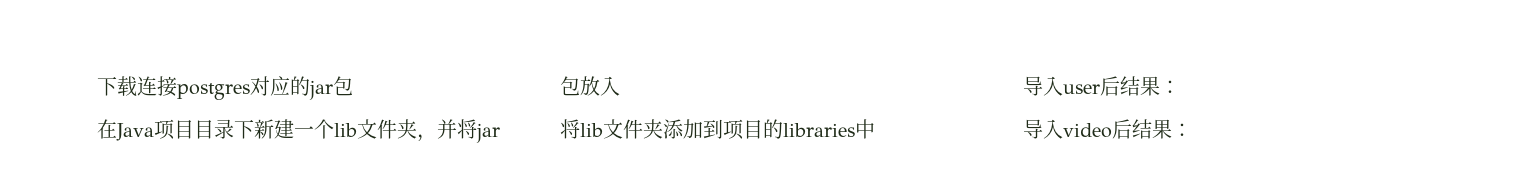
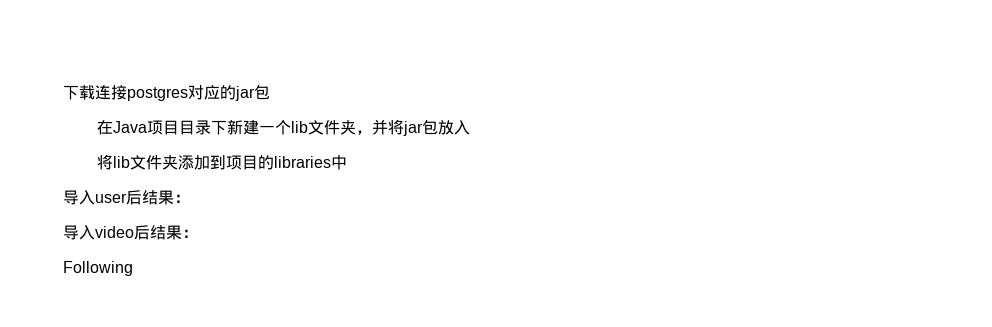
+ Following

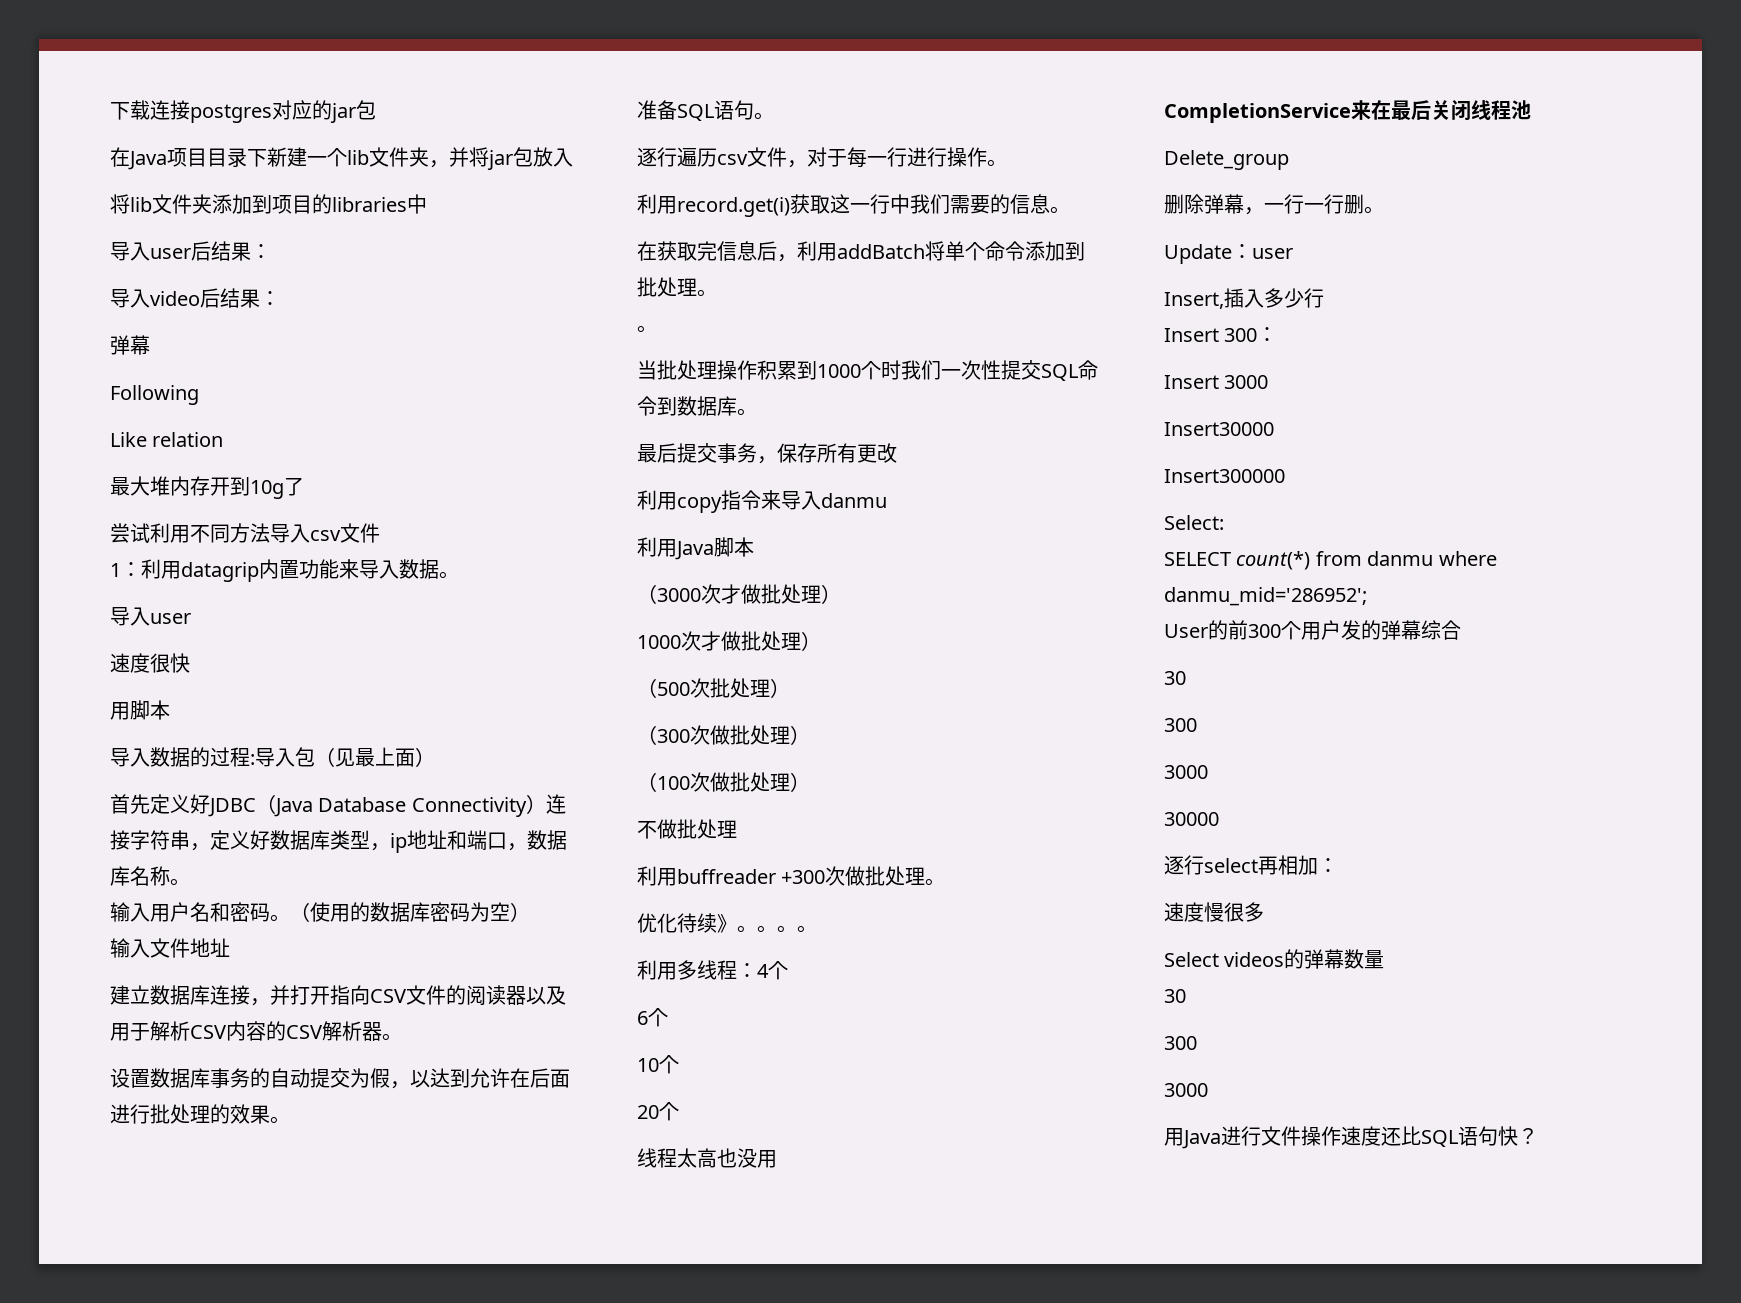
  导入video后结果：
+ 弹幕
+ Like relation
+ 最大堆内存开到10g了
+ 尝试利用不同方法导入csv文件
+ 1：利用datagrip内置功能来导入数据。
+ 导入user
+ 速度很快
+ 用脚本
+ 导入数据的过程:导入包（见最上面）
+ 首先定义好JDBC（Java Database Connectivity）连接字符串，定义好数据库类型，ip地址和端口，数据库名称。
+ 输入用户名和密码。（使用的数据库密码为空）
+ 输入文件地址
+ 建立数据库连接，并打开指向CSV文件的阅读器以及用于解析CSV内容的CSV解析器。
+ 设置数据库事务的自动提交为假，以达到允许在后面进行批处理的效果。
+ 准备SQL语句。
+ 逐行遍历csv文件，对于每一行进行操作。
+ 利用record.get(i)获取这一行中我们需要的信息。
+ 在获取完信息后，利用addBatch将单个命令添加到批处理。
+ 。
+ 当批处理操作积累到1000个时我们一次性提交SQL命令到数据库。
+ 最后提交事务，保存所有更改
+ 利用copy指令来导入danmu
+ 利用Java脚本
+ （3000次才做批处理）
+ 1000次才做批处理）
+ （500次批处理）
+ （300次做批处理）
+ （100次做批处理）
+ 不做批处理
+ 利用buffreader +300次做批处理。
+ 优化待续》。。。。
+ 利用多线程：4个
+ 6个
+ 10个
+ 20个
+ 线程太高也没用
+ CompletionService来在最后关闭线程池
+ Delete_group
+ 删除弹幕，一行一行删。
+ Update：user
+ Insert,插入多少行
+ Insert 300：
+ Insert 3000
+ Insert30000
+ Insert300000
+ Select:
+ SELECT count(*) from danmu where danmu_mid='286952';
+ User的前300个用户发的弹幕综合
+ 30
+ 300
+ 3000
+ 30000
+ 逐行select再相加：
+ 速度慢很多
+ Select videos的弹幕数量
+ 30
+ 300
+ 3000
+ 用Java进行文件操作速度还比SQL语句快？

